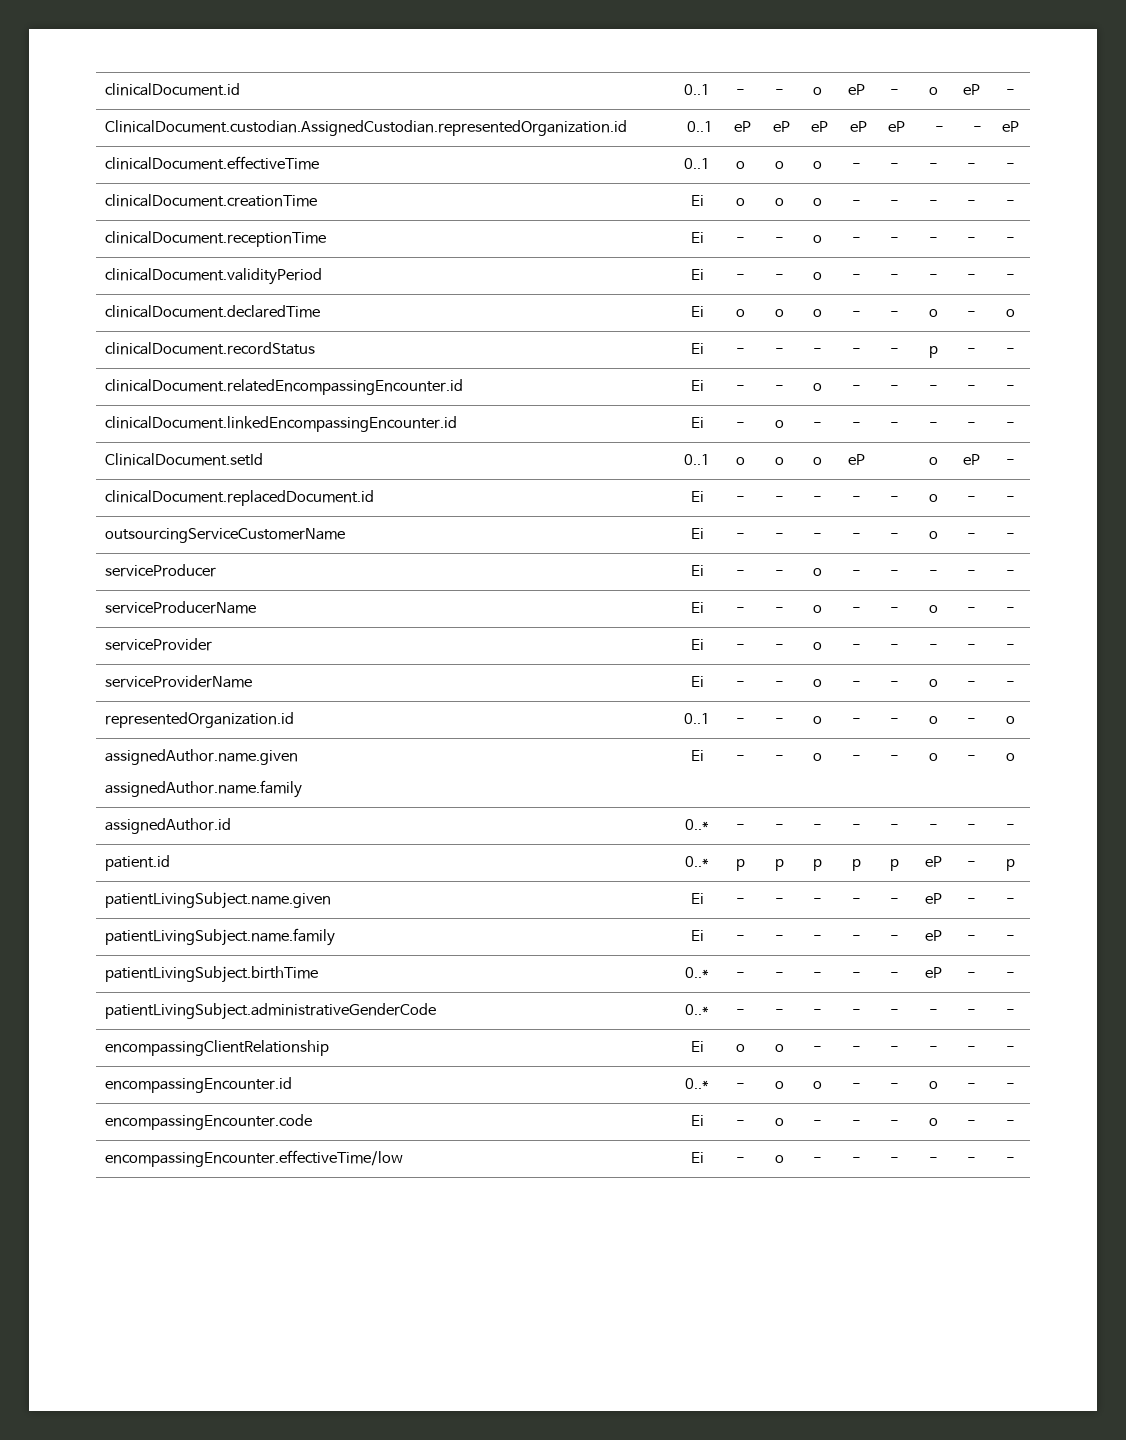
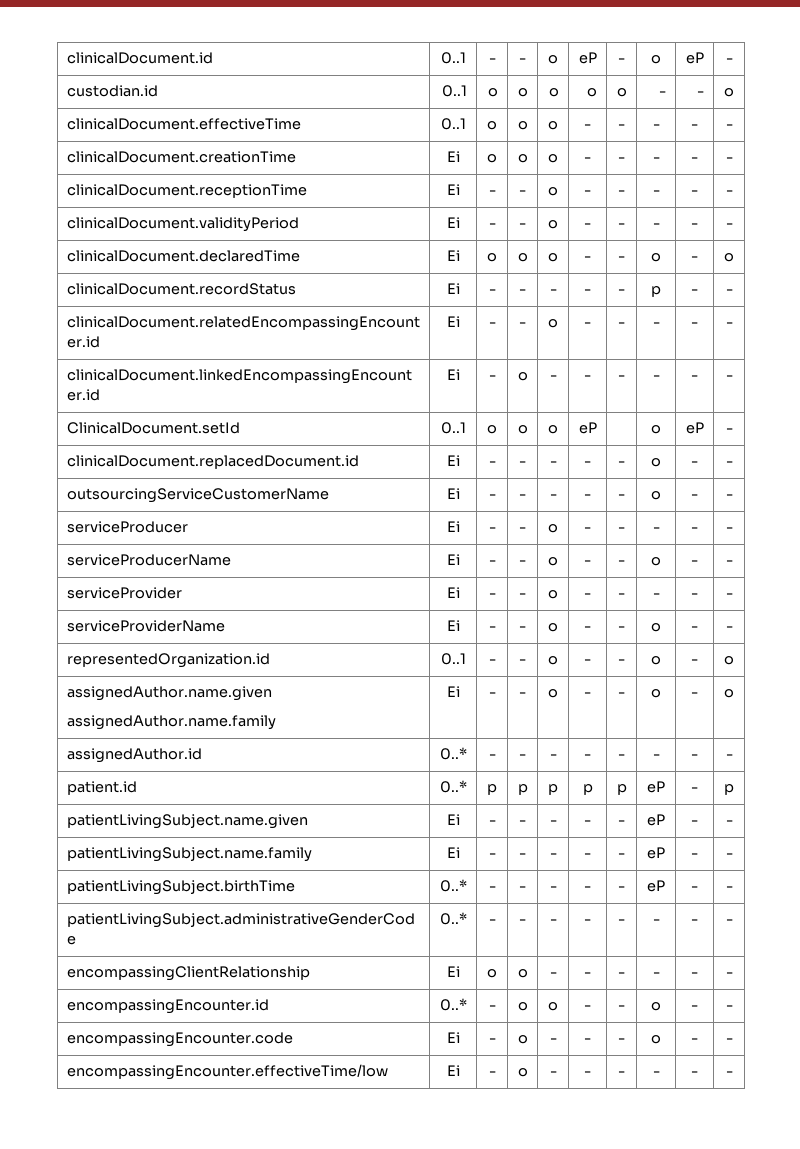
- ClinicalDocument.custodian.AssignedCustodian.representedOrganization.id | 0..1 | eP | eP | eP | eP | eP | - | - | eP
+ custodian.id | 0..1 | o | o | o | o | o | - | - | o

